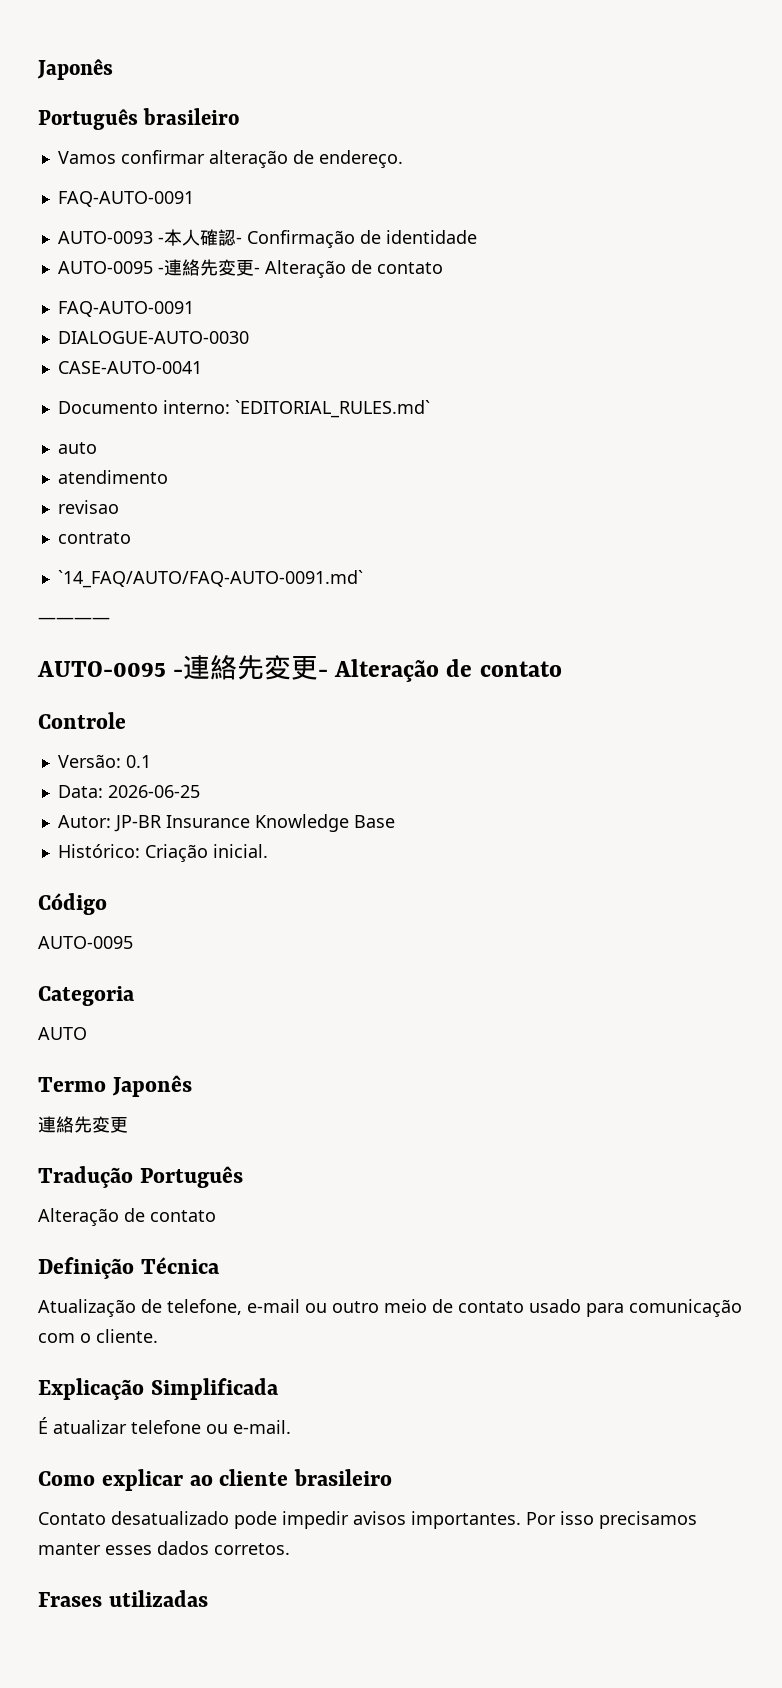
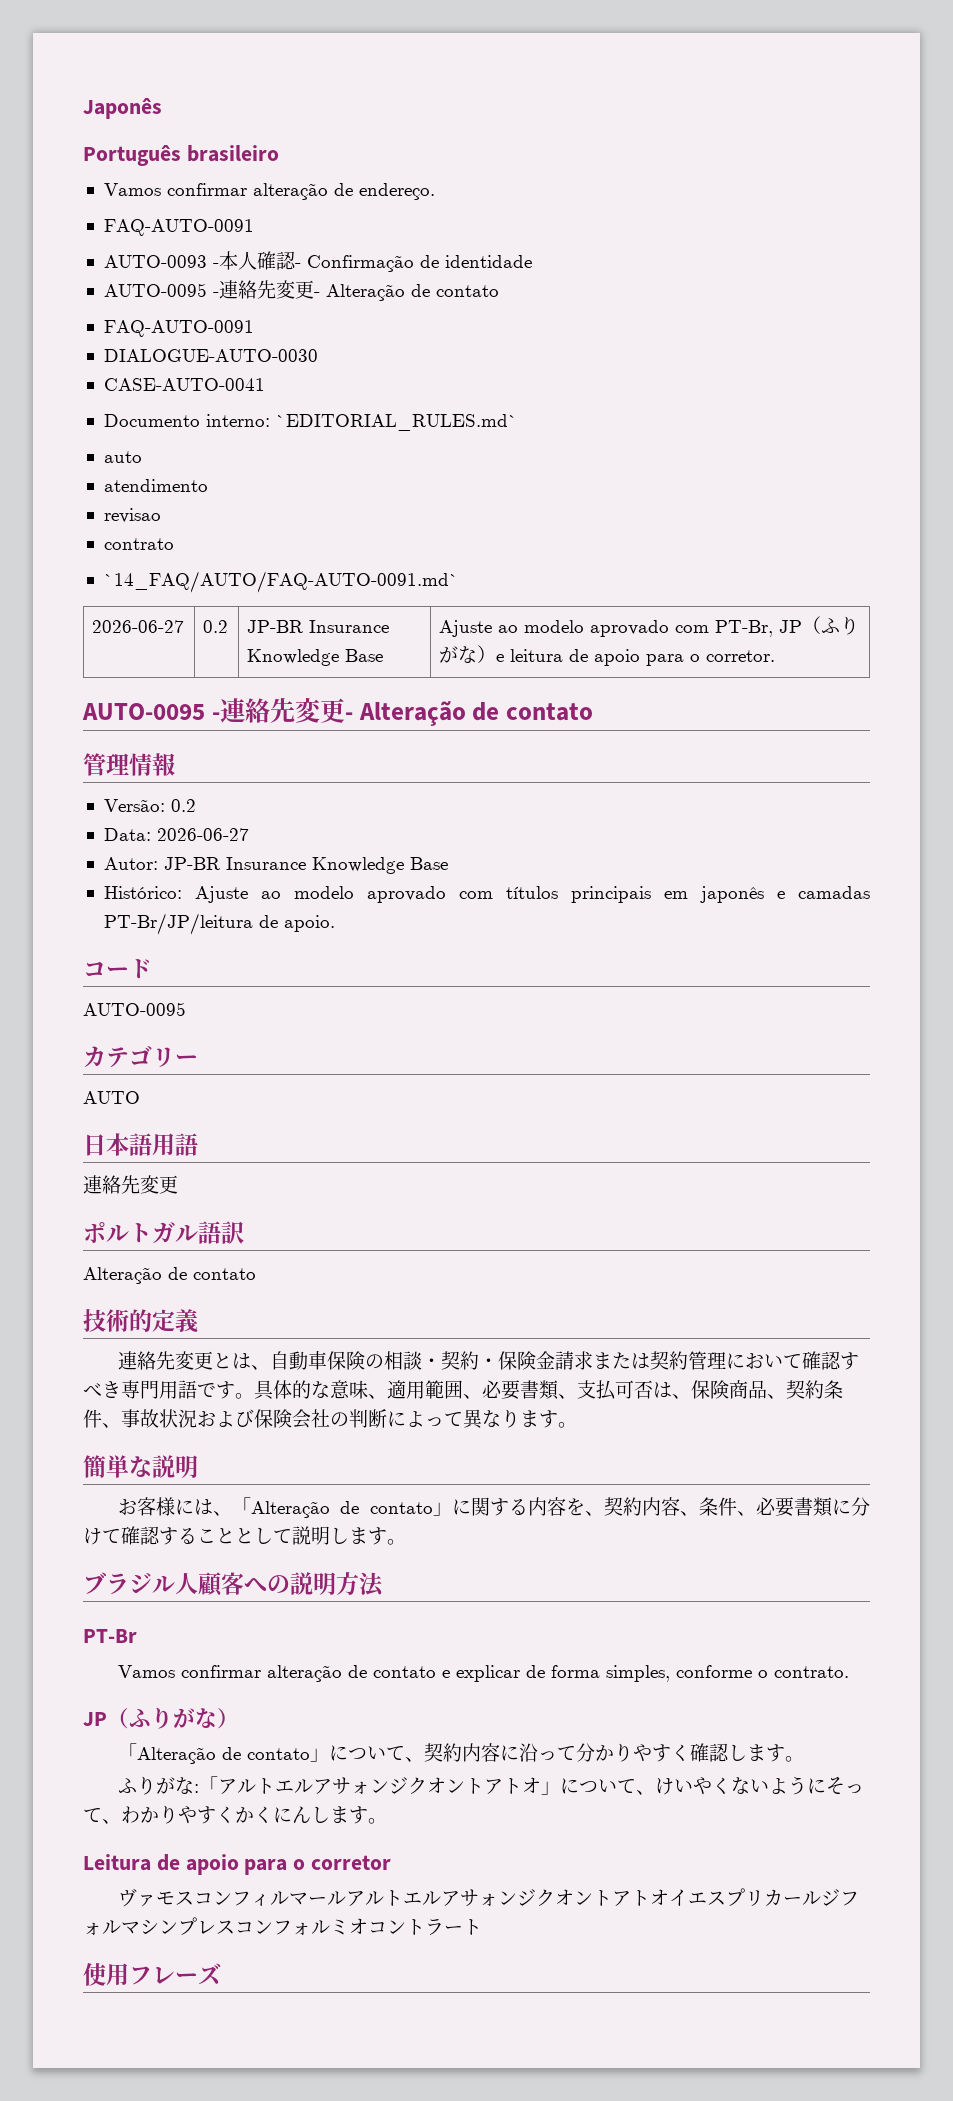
- ————
+ 2026-06-27 | 0.2 | JP-BR Insurance Knowledge Base | Ajuste ao modelo aprovado com PT-Br, JP（ふりがな）e leitura de apoio para o corretor.
  AUTO-0095 -連絡先変更- Alteração de contato
- Controle
+ 管理情報
- Versão: 0.1
+ Versão: 0.2
- Data: 2026-06-25
+ Data: 2026-06-27
- Histórico: Criação inicial.
- Código
+ Histórico: Ajuste ao modelo aprovado com títulos principais em japonês e camadas PT-Br/JP/leitura de apoio.
+ コード
- Categoria
+ カテゴリー
- Termo Japonês
+ 日本語用語
- Tradução Português
+ ポルトガル語訳
  Alteração de contato
- Definição Técnica
- Atualização de telefone, e-mail ou outro meio de contato usado para comunicação com o cliente.
- Explicação Simplificada
- É atualizar telefone ou e-mail.
- Como explicar ao cliente brasileiro
- Contato desatualizado pode impedir avisos importantes. Por isso precisamos manter esses dados corretos.
- Frases utilizadas
+ 技術的定義
+ 連絡先変更とは、自動車保険の相談・契約・保険金請求または契約管理において確認すべき専門用語です。具体的な意味、適用範囲、必要書類、支払可否は、保険商品、契約条件、事故状況および保険会社の判断によって異なります。
+ 簡単な説明
+ お客様には、「Alteração de contato」に関する内容を、契約内容、条件、必要書類に分けて確認することとして説明します。
+ ブラジル人顧客への説明方法
+ PT-Br
+ Vamos confirmar alteração de contato e explicar de forma simples, conforme o contrato.
+ JP（ふりがな）
+ 「Alteração de contato」について、契約内容に沿って分かりやすく確認します。
+ ふりがな:「アルトエルアサォンジクオントアトオ」について、けいやくないようにそって、わかりやすくかくにんします。
+ Leitura de apoio para o corretor
+ ヴァモスコンフィルマールアルトエルアサォンジクオントアトオイエスプリカールジフォルマシンプレスコンフォルミオコントラート
+ 使用フレーズ

